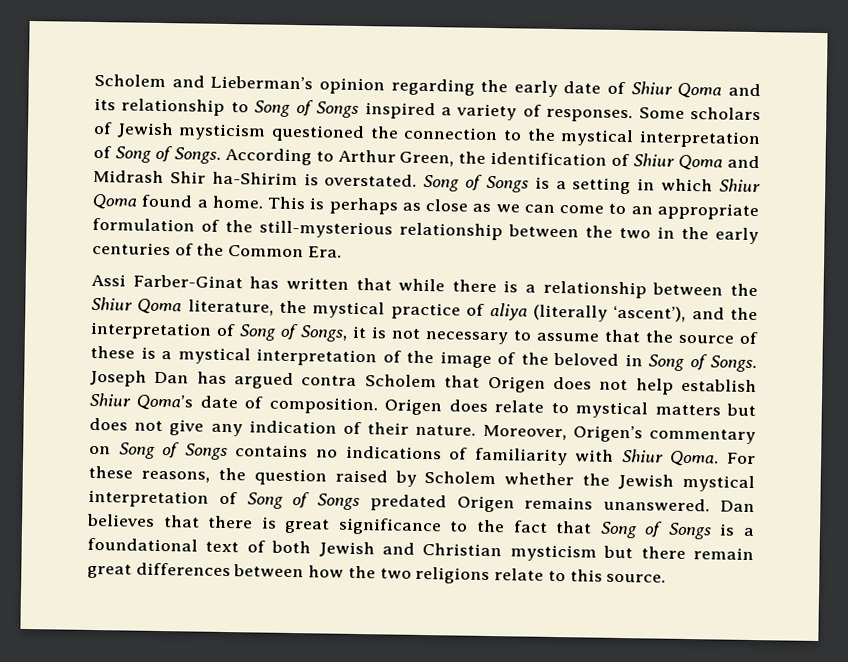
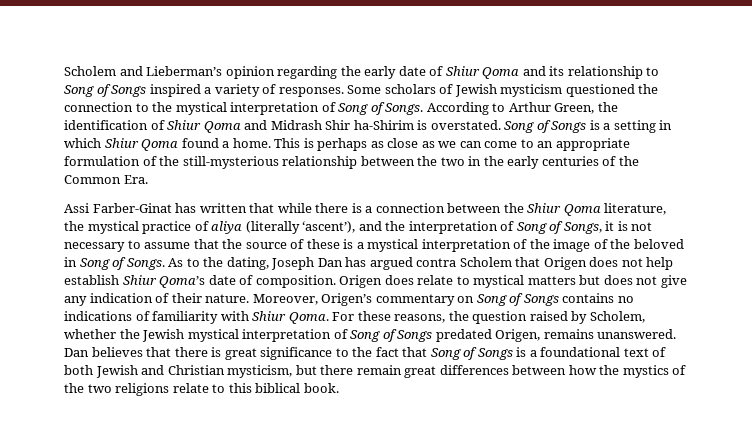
- Assi Farber-Ginat has written that while there is a relationship between the Shiur Qoma literature, the mystical practice of aliya (literally ‘ascent’), and the interpretation of Song of Songs, it is not necessary to assume that the source of these is a mystical interpretation of the image of the beloved in Song of Songs.
+ Assi Farber-Ginat has written that while there is a connection between the Shiur Qoma literature, the mystical practice of aliya (literally ‘ascent’), and the interpretation of Song of Songs, it is not necessary to assume that the source of these is a mystical interpretation of the image of the beloved in Song of Songs.
- Joseph Dan has argued contra Scholem that Origen does not help establish Shiur Qoma’s date of composition.
+ As to the dating, Joseph Dan has argued contra Scholem that Origen does not help establish Shiur Qoma’s date of composition.
- For these reasons, the question raised by Scholem whether the Jewish mystical interpretation of Song of Songs predated Origen remains unanswered.
+ For these reasons, the question raised by Scholem, whether the Jewish mystical interpretation of Song of Songs predated Origen, remains unanswered.
- Dan believes that there is great significance to the fact that Song of Songs is a foundational text of both Jewish and Christian mysticism but there remain great differences between how the two religions relate to this source.
+ Dan believes that there is great significance to the fact that Song of Songs is a foundational text of both Jewish and Christian mysticism, but there remain great differences between how the mystics of the two religions relate to this biblical book.

